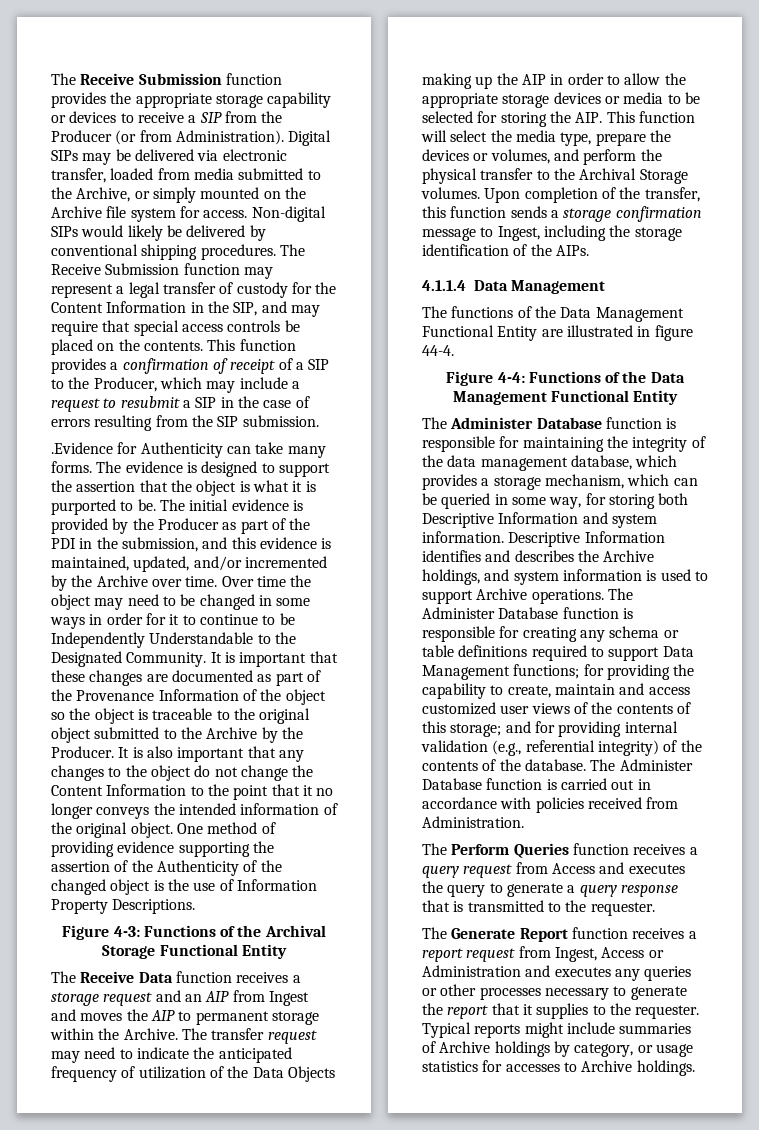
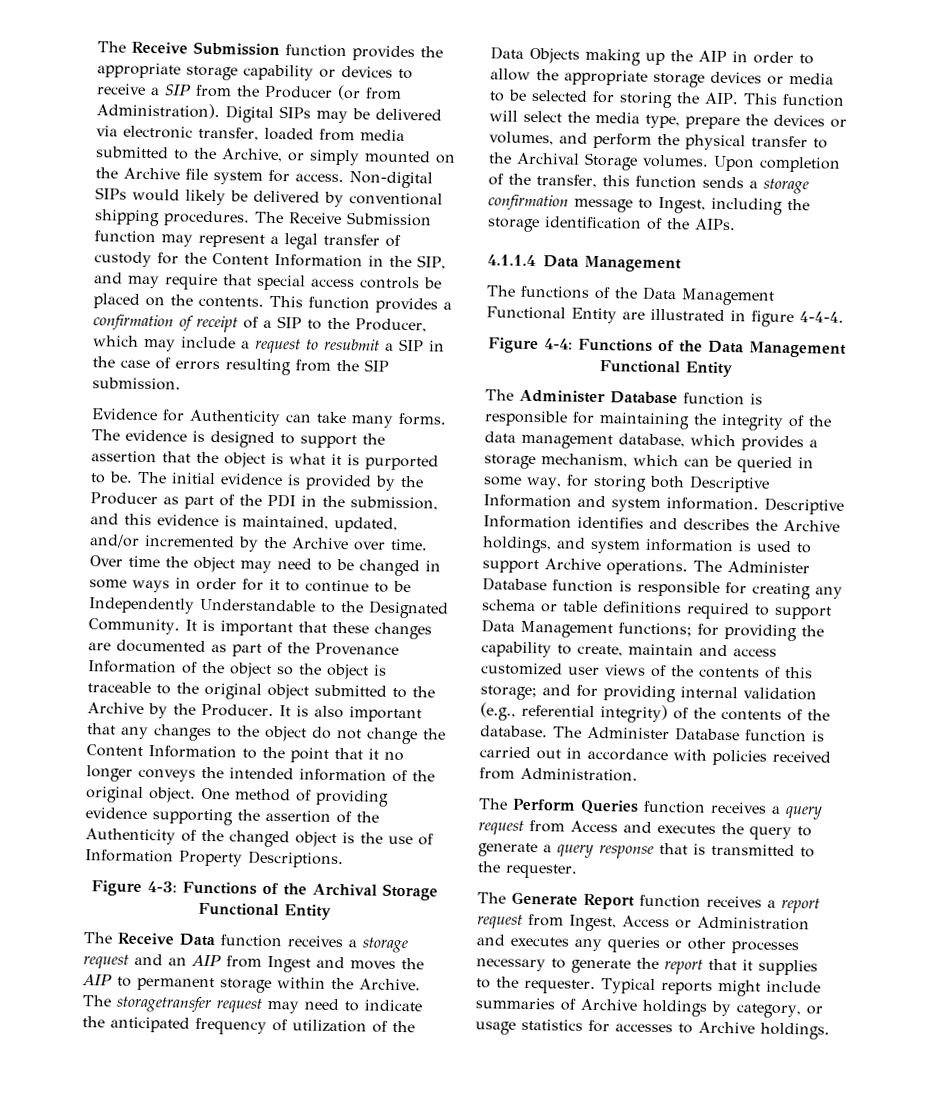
- .Evidence for Authenticity can take many forms.
+ Evidence for Authenticity can take many forms.
- The transfer request may need to indicate the anticipated frequency of utilization of the Data Objects making up the AIP in order to allow the appropriate storage devices or media to be selected for storing the AIP. This function will select the media type, prepare the devices or volumes, and perform the physical transfer to the Archival Storage volumes.
+ The storagetransfer request may need to indicate the anticipated frequency of utilization of the Data Objects making up the AIP in order to allow the appropriate storage devices or media to be selected for storing the AIP. This function will select the media type, prepare the devices or volumes, and perform the physical transfer to the Archival Storage volumes.
- The functions of the Data Management Functional Entity are illustrated in figure 44-4.
+ The functions of the Data Management Functional Entity are illustrated in figure 4-4-4.

